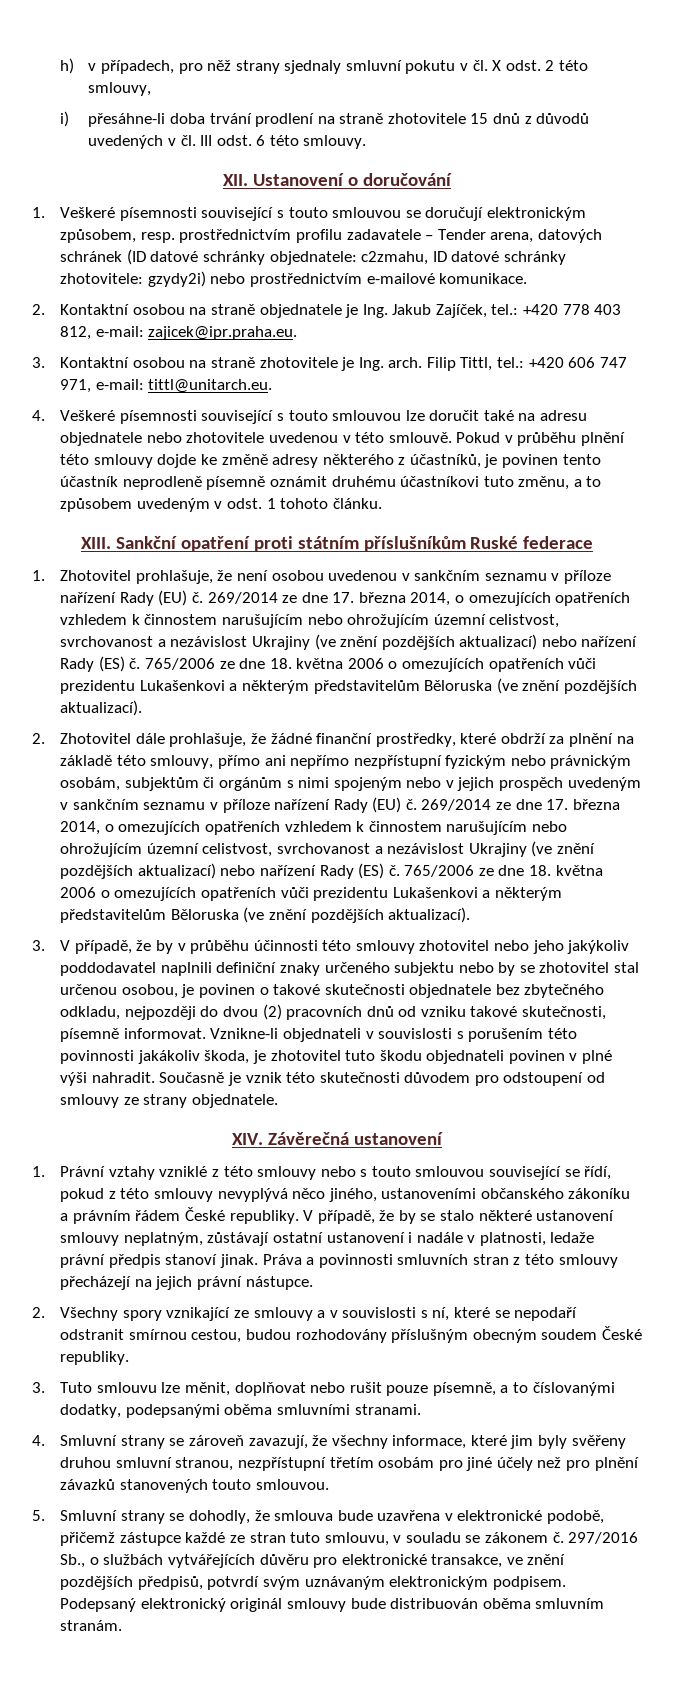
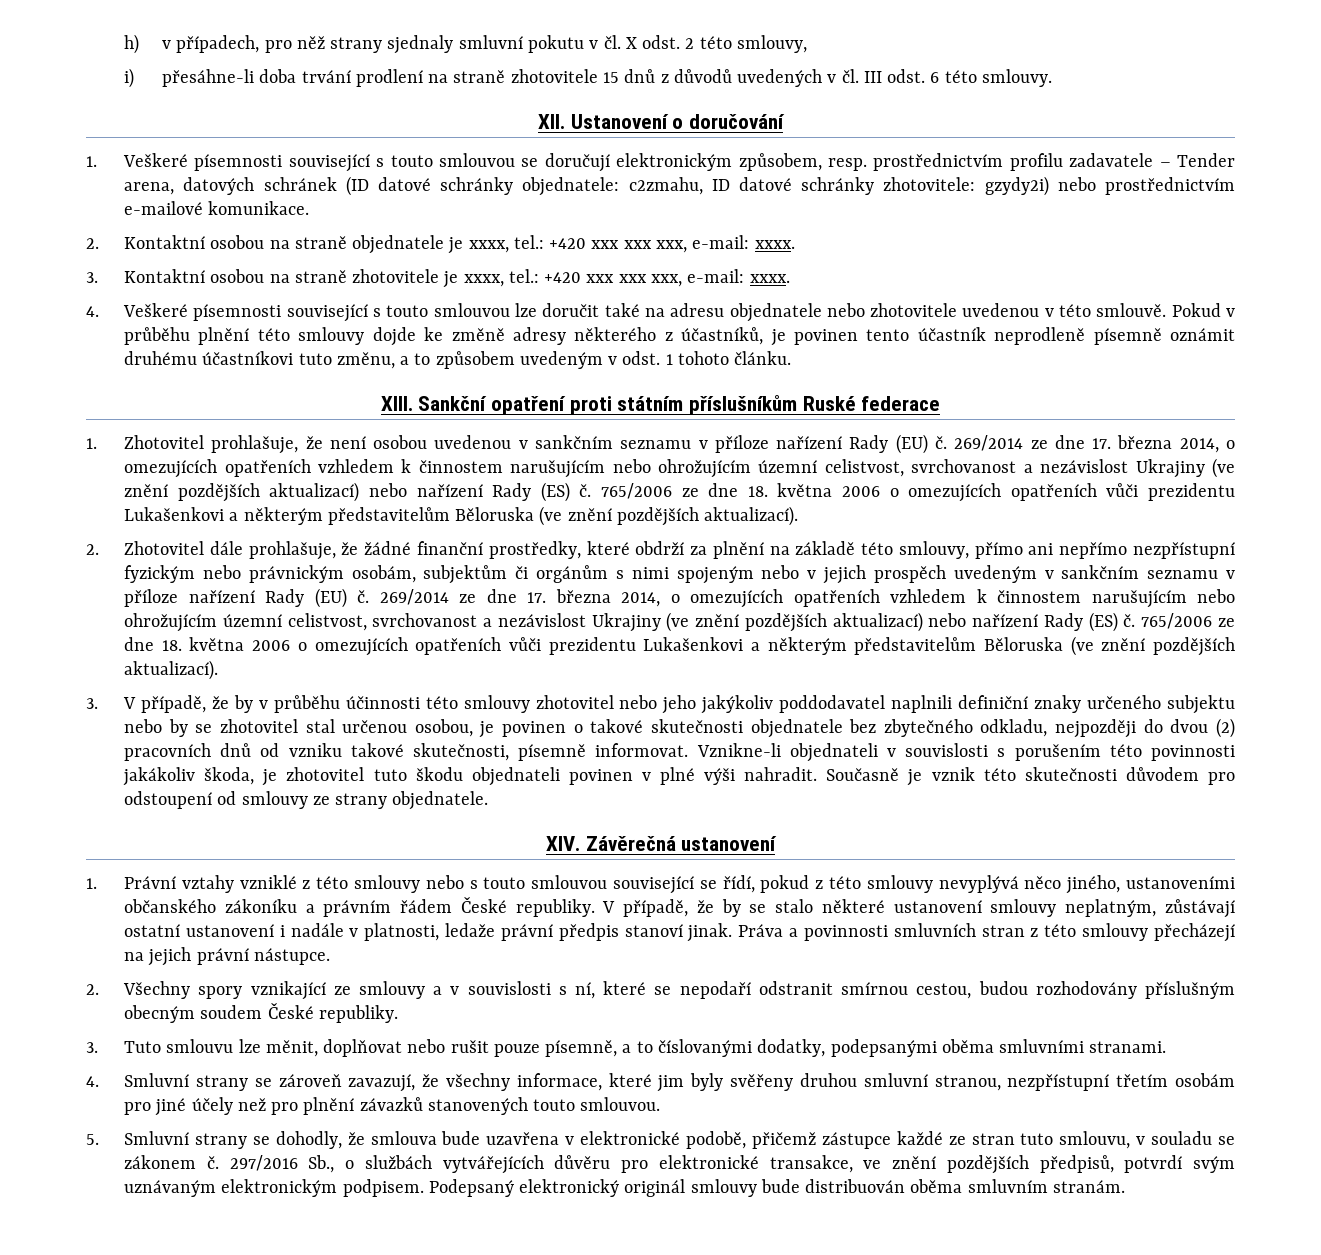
- 2. Kontaktní osobou na straně objednatele je Ing. Jakub Zajíček, tel.: +420 778 403 812, e-mail: zajicek@ipr.praha.eu.
+ 2. Kontaktní osobou na straně objednatele je xxxx, tel.: +420 xxx xxx xxx, e-mail: xxxx.
- 3. Kontaktní osobou na straně zhotovitele je Ing. arch. Filip Tittl, tel.: +420 606 747 971, e-mail: tittl@unitarch.eu.
+ 3. Kontaktní osobou na straně zhotovitele je xxxx, tel.: +420 xxx xxx xxx, e-mail: xxxx.

